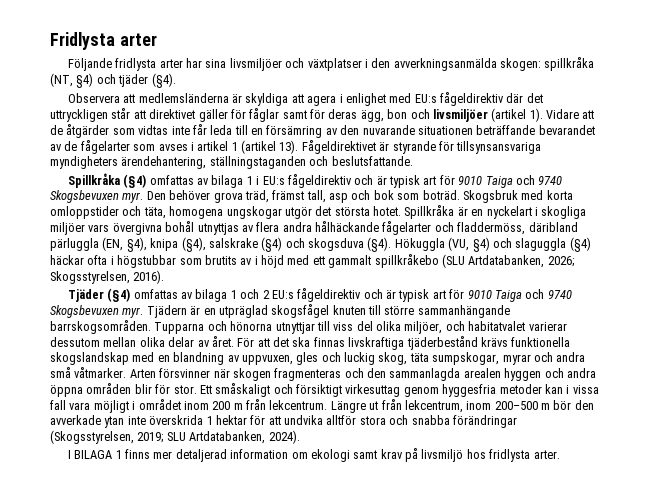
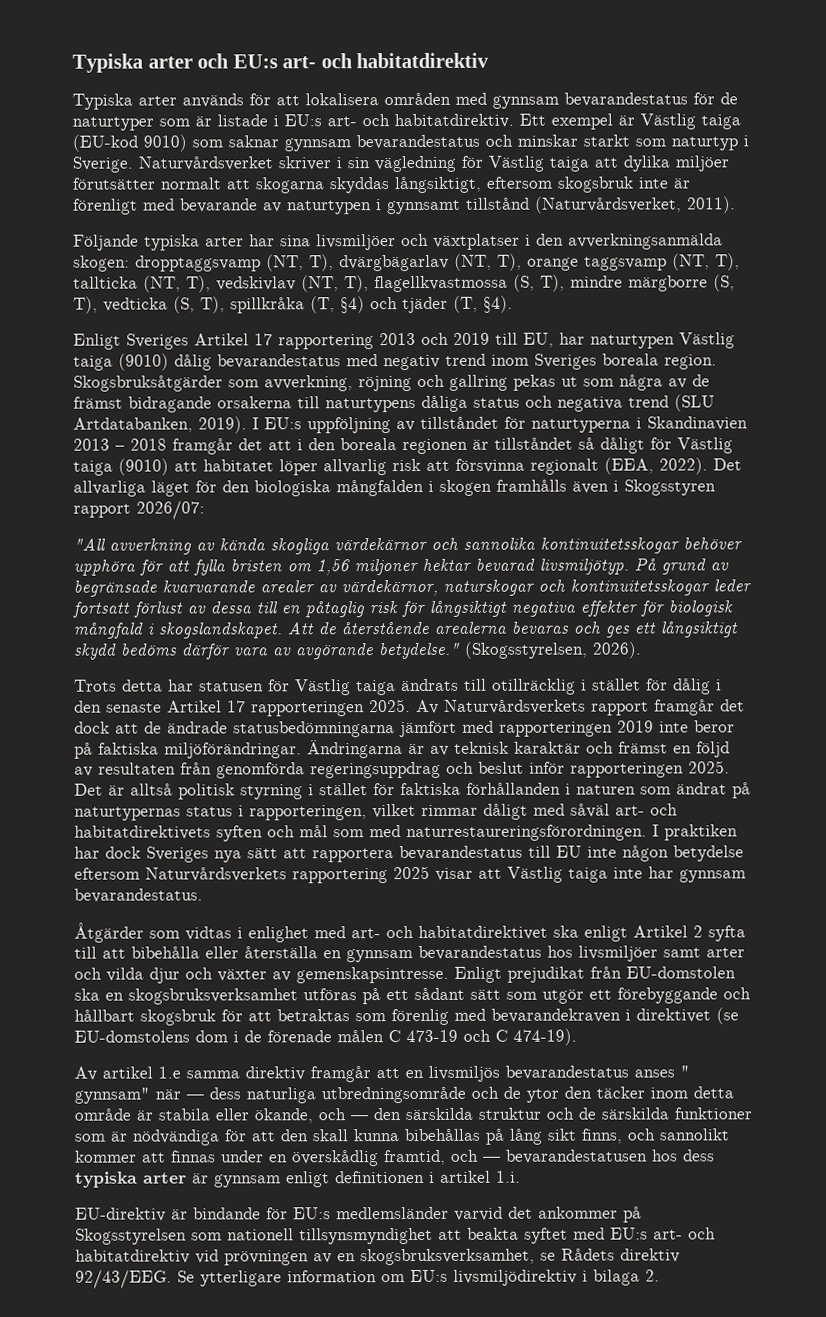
- Fridlysta arter
+ Typiska arter och EU:s art- och habitatdirektiv
+ Typiska arter används för att lokalisera områden med gynnsam bevarandestatus för de naturtyper som är listade i EU:s art- och habitatdirektiv. Ett exempel är Västlig taiga (EU-kod 9010) som saknar gynnsam bevarandestatus och minskar starkt som naturtyp i Sverige. Naturvårdsverket skriver i sin vägledning för Västlig taiga att dylika miljöer förutsätter normalt att skogarna skyddas långsiktigt, eftersom skogsbruk inte är förenligt med bevarande av naturtypen i gynnsamt tillstånd (Naturvårdsverket, 2011).
- Följande fridlysta arter har sina livsmiljöer och växtplatser i den avverkningsanmälda skogen: spillkråka (NT, §4) och tjäder (§4).
- Observera att medlemsländerna är skyldiga att agera i enlighet med EU:s fågeldirektiv där det uttryckligen står att direktivet gäller för fåglar samt för deras ägg, bon och livsmiljöer (artikel 1). Vidare att de åtgärder som vidtas inte får leda till en försämring av den nuvarande situationen beträffande bevarandet av de fågelarter som avses i artikel 1 (artikel 13). Fågeldirektivet är styrande för tillsynsansvariga myndigheters ärendehantering, ställningstaganden och beslutsfattande.
- Spillkråka (§4) omfattas av bilaga 1 i EU:s fågeldirektiv och är typisk art för 9010 Taiga och 9740 Skogsbevuxen myr. Den behöver grova träd, främst tall, asp och bok som boträd. Skogsbruk med korta omloppstider och täta, homogena ungskogar utgör det största hotet. Spillkråka är en nyckelart i skogliga miljöer vars övergivna bohål utnyttjas av flera andra hålhäckande fågelarter och fladdermöss, däribland pärluggla (EN, §4), knipa (§4), salskrake (§4) och skogsduva (§4). Hökuggla (VU, §4) och slaguggla (§4) häckar ofta i högstubbar som brutits av i höjd med ett gammalt spillkråkebo (SLU Artdatabanken, 2026; Skogsstyrelsen, 2016).
- Tjäder (§4) omfattas av bilaga 1 och 2 EU:s fågeldirektiv och är typisk art för 9010 Taiga och 9740 Skogsbevuxen myr. Tjädern är en utpräglad skogsfågel knuten till större sammanhängande barrskogsområden. Tupparna och hönorna utnyttjar till viss del olika miljöer, och habitatvalet varierar dessutom mellan olika delar av året. För att det ska finnas livskraftiga tjäderbestånd krävs funktionella skogslandskap med en blandning av uppvuxen, gles och luckig skog, täta sumpskogar, myrar och andra små våtmarker. Arten försvinner när skogen fragmenteras och den sammanlagda arealen hyggen och andra öppna områden blir för stor. Ett småskaligt och försiktigt virkesuttag genom hyggesfria metoder kan i vissa fall vara möjligt i området inom 200 m från lekcentrum. Längre ut från lekcentrum, inom 200–500 m bör den avverkade ytan inte överskrida 1 hektar för att undvika alltför stora och snabba förändringar (Skogsstyrelsen, 2019; SLU Artdatabanken, 2024).
- I BILAGA 1 finns mer detaljerad information om ekologi samt krav på livsmiljö hos fridlysta arter.
+ Följande typiska arter har sina livsmiljöer och växtplatser i den avverkningsanmälda skogen: dropptaggsvamp (NT, T), dvärgbägarlav (NT, T), orange taggsvamp (NT, T), tallticka (NT, T), vedskivlav (NT, T), flagellkvastmossa (S, T), mindre märgborre (S, T), vedticka (S, T), spillkråka (T, §4) och tjäder (T, §4).
+ Enligt Sveriges Artikel 17 rapportering 2013 och 2019 till EU, har naturtypen Västlig taiga (9010) dålig bevarandestatus med negativ trend inom Sveriges boreala region. Skogsbruksåtgärder som avverkning, röjning och gallring pekas ut som några av de främst bidragande orsakerna till naturtypens dåliga status och negativa trend (SLU Artdatabanken, 2019). I EU:s uppföljning av tillståndet för naturtyperna i Skandinavien 2013 – 2018 framgår det att i den boreala regionen är tillståndet så dåligt för Västlig taiga (9010) att habitatet löper allvarlig risk att försvinna regionalt (EEA, 2022). Det allvarliga läget för den biologiska mångfalden i skogen framhålls även i Skogsstyren rapport 2026/07:
+ "All avverkning av kända skogliga värdekärnor och sannolika kontinuitetsskogar behöver upphöra för att fylla bristen om 1,56 miljoner hektar bevarad livsmiljötyp. På grund av begränsade kvarvarande arealer av värdekärnor, naturskogar och kontinuitetsskogar leder fortsatt förlust av dessa till en påtaglig risk för långsiktigt negativa effekter för biologisk mångfald i skogslandskapet. Att de återstående arealerna bevaras och ges ett långsiktigt skydd bedöms därför vara av avgörande betydelse." (Skogsstyrelsen, 2026).
+ Trots detta har statusen för Västlig taiga ändrats till otillräcklig i stället för dålig i den senaste Artikel 17 rapporteringen 2025. Av Naturvårdsverkets rapport framgår det dock att de ändrade statusbedömningarna jämfört med rapporteringen 2019 inte beror på faktiska miljöförändringar. Ändringarna är av teknisk karaktär och främst en följd av resultaten från genomförda regeringsuppdrag och beslut inför rapporteringen 2025. Det är alltså politisk styrning i stället för faktiska förhållanden i naturen som ändrat på naturtypernas status i rapporteringen, vilket rimmar dåligt med såväl art- och habitatdirektivets syften och mål som med naturrestaureringsförordningen. I praktiken har dock Sveriges nya sätt att rapportera bevarandestatus till EU inte någon betydelse eftersom Naturvårdsverkets rapportering 2025 visar att Västlig taiga inte har gynnsam bevarandestatus.
+ Åtgärder som vidtas i enlighet med art- och habitatdirektivet ska enligt Artikel 2 syfta till att bibehålla eller återställa en gynnsam bevarandestatus hos livsmiljöer samt arter och vilda djur och växter av gemenskapsintresse. Enligt prejudikat från EU-domstolen ska en skogsbruksverksamhet utföras på ett sådant sätt som utgör ett förebyggande och hållbart skogsbruk för att betraktas som förenlig med bevarandekraven i direktivet (se EU-domstolens dom i de förenade målen C 473-19 och C 474-19).
+ Av artikel 1.e samma direktiv framgår att en livsmiljös bevarandestatus anses " gynnsam" när — dess naturliga utbredningsområde och de ytor den täcker inom detta område är stabila eller ökande, och — den särskilda struktur och de särskilda funktioner som är nödvändiga för att den skall kunna bibehållas på lång sikt finns, och sannolikt kommer att finnas under en överskådlig framtid, och — bevarandestatusen hos dess typiska arter är gynnsam enligt definitionen i artikel 1.i.
+ EU-direktiv är bindande för EU:s medlemsländer varvid det ankommer på Skogsstyrelsen som nationell tillsynsmyndighet att beakta syftet med EU:s art- och habitatdirektiv vid prövningen av en skogsbruksverksamhet, se Rådets direktiv 92/43/EEG. Se ytterligare information om EU:s livsmiljödirektiv i bilaga 2.

